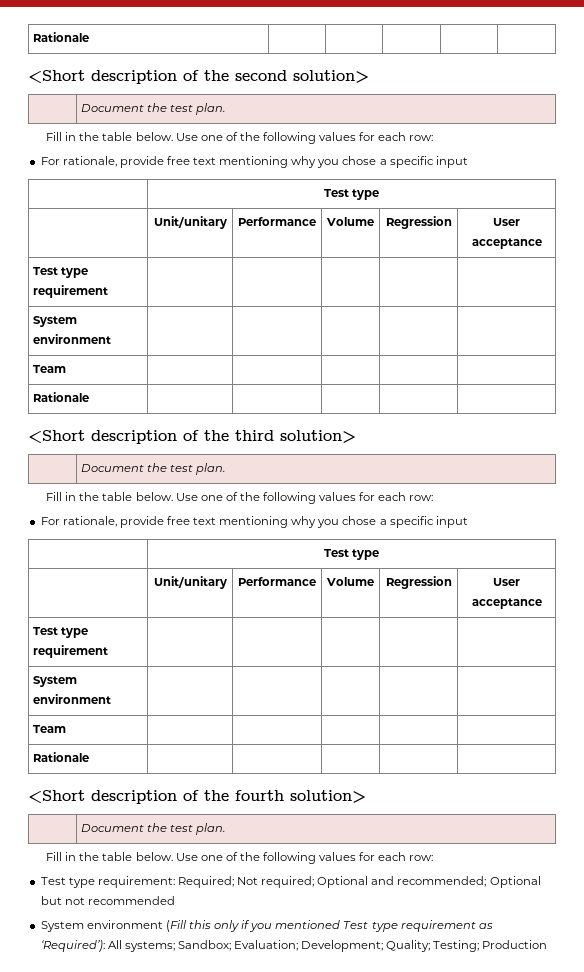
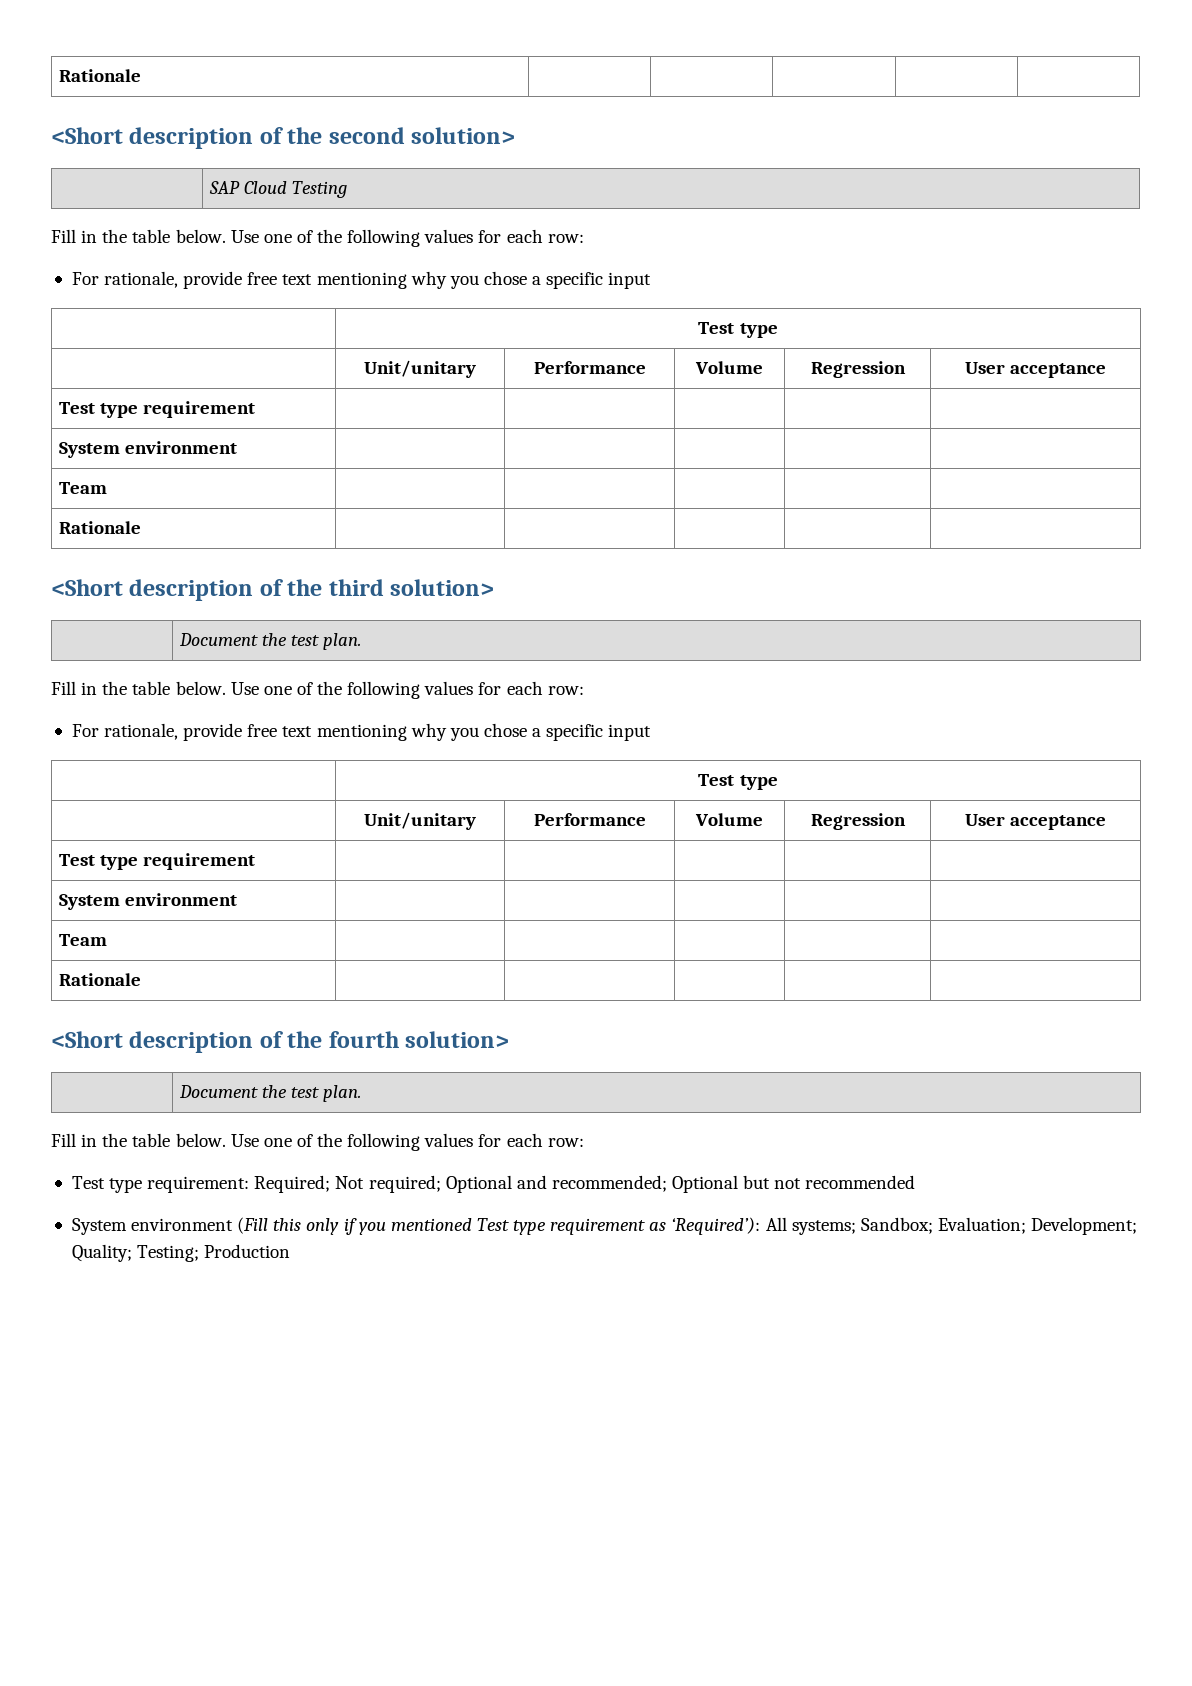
  <Short description of the second solution>
- | Document the test plan.
+ | SAP Cloud Testing

